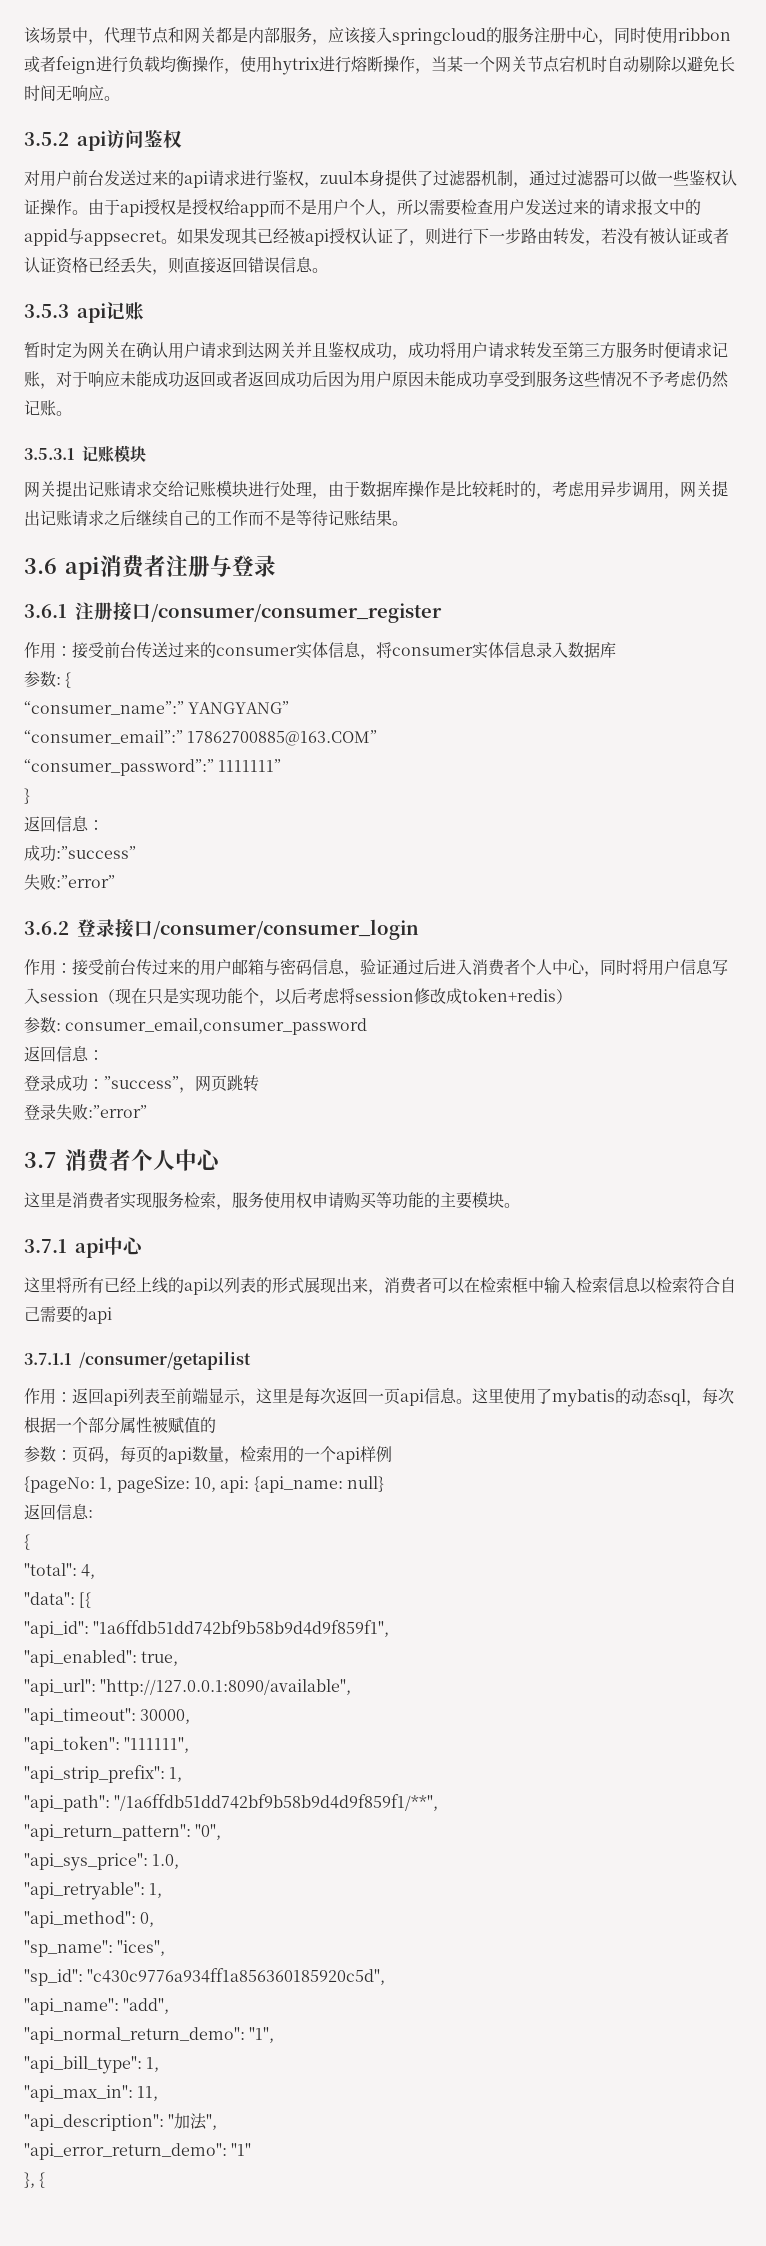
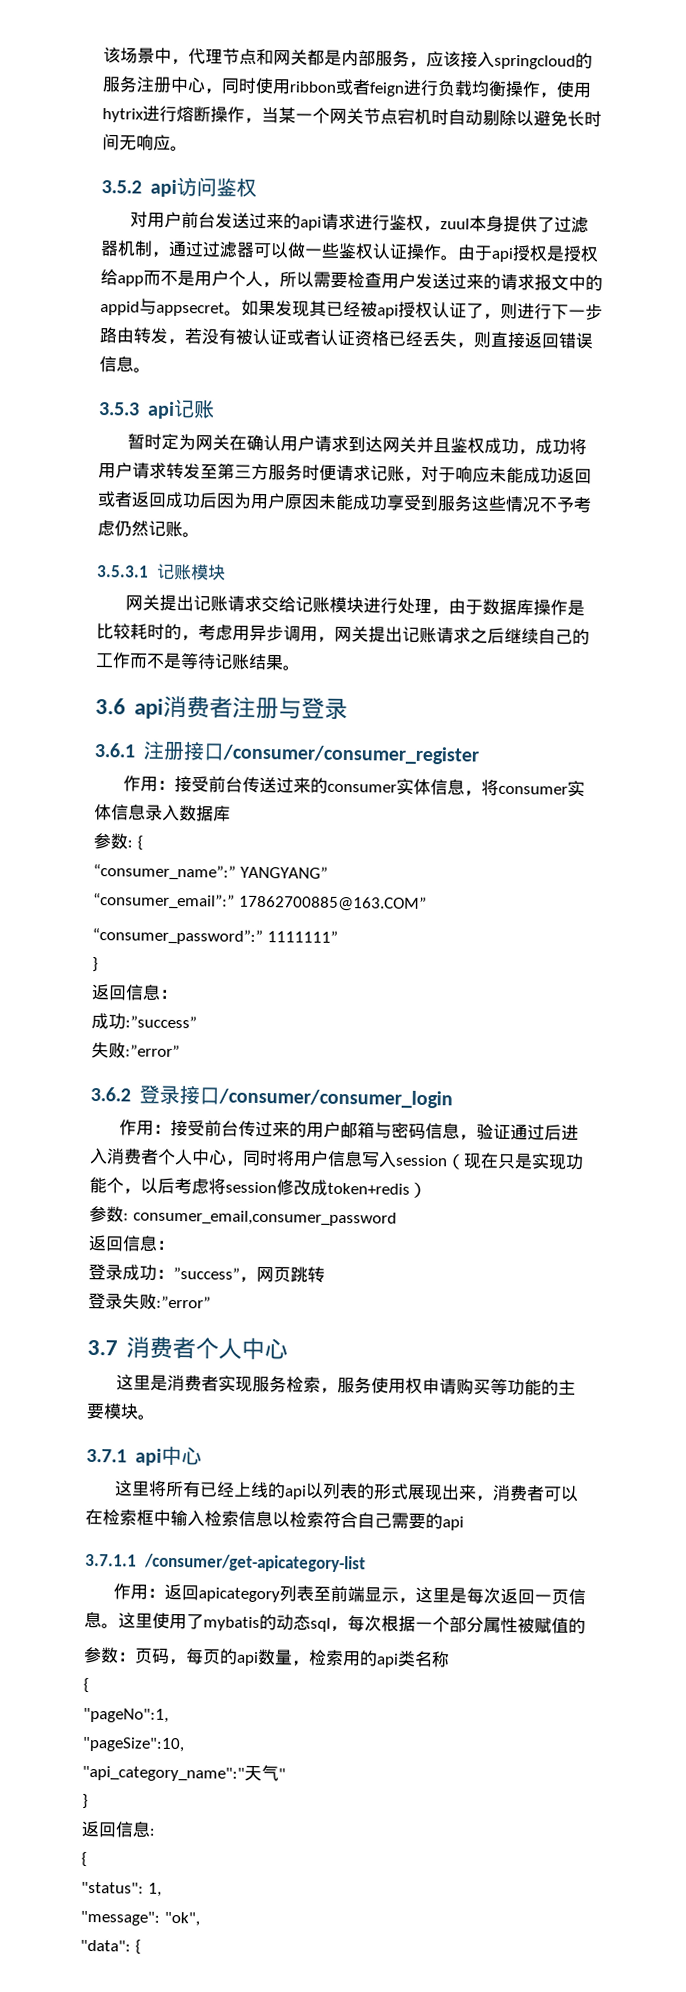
- 3.7.1.1 /consumer/getapilist
+ 3.7.1.1 /consumer/get-apicategory-list
- 作用：返回api列表至前端显示，这里是每次返回一页api信息。
+ 作用：返回apicategory列表至前端显示，这里是每次返回一页信息。
- 参数：页码，每页的api数量，检索用的一个api样例
- {pageNo: 1, pageSize: 10, api: {api_name: null}
+ 参数：页码，每页的api数量，检索用的api类名称
+ {
+ "pageNo":1,
+ "pageSize":10,
+ "api_category_name":"天气"
+ }
  返回信息:
  {
- "total": 4,
- "data": [{
- "api_id": "1a6ffdb51dd742bf9b58b9d4d9f859f1",
- "api_enabled": true,
- "api_url": "http://127.0.0.1:8090/available",
- "api_timeout": 30000,
- "api_token": "111111",
- "api_strip_prefix": 1,
- "api_path": "/1a6ffdb51dd742bf9b58b9d4d9f859f1/**",
- "api_return_pattern": "0",
- "api_sys_price": 1.0,
- "api_retryable": 1,
- "api_method": 0,
- "sp_name": "ices",
- "sp_id": "c430c9776a934ff1a856360185920c5d",
- "api_name": "add",
- "api_normal_return_demo": "1",
- "api_bill_type": 1,
- "api_max_in": 11,
- "api_description": "加法",
- "api_error_return_demo": "1"
- }, {
+ "status": 1,
+ "message": "ok",
+ "data": {

